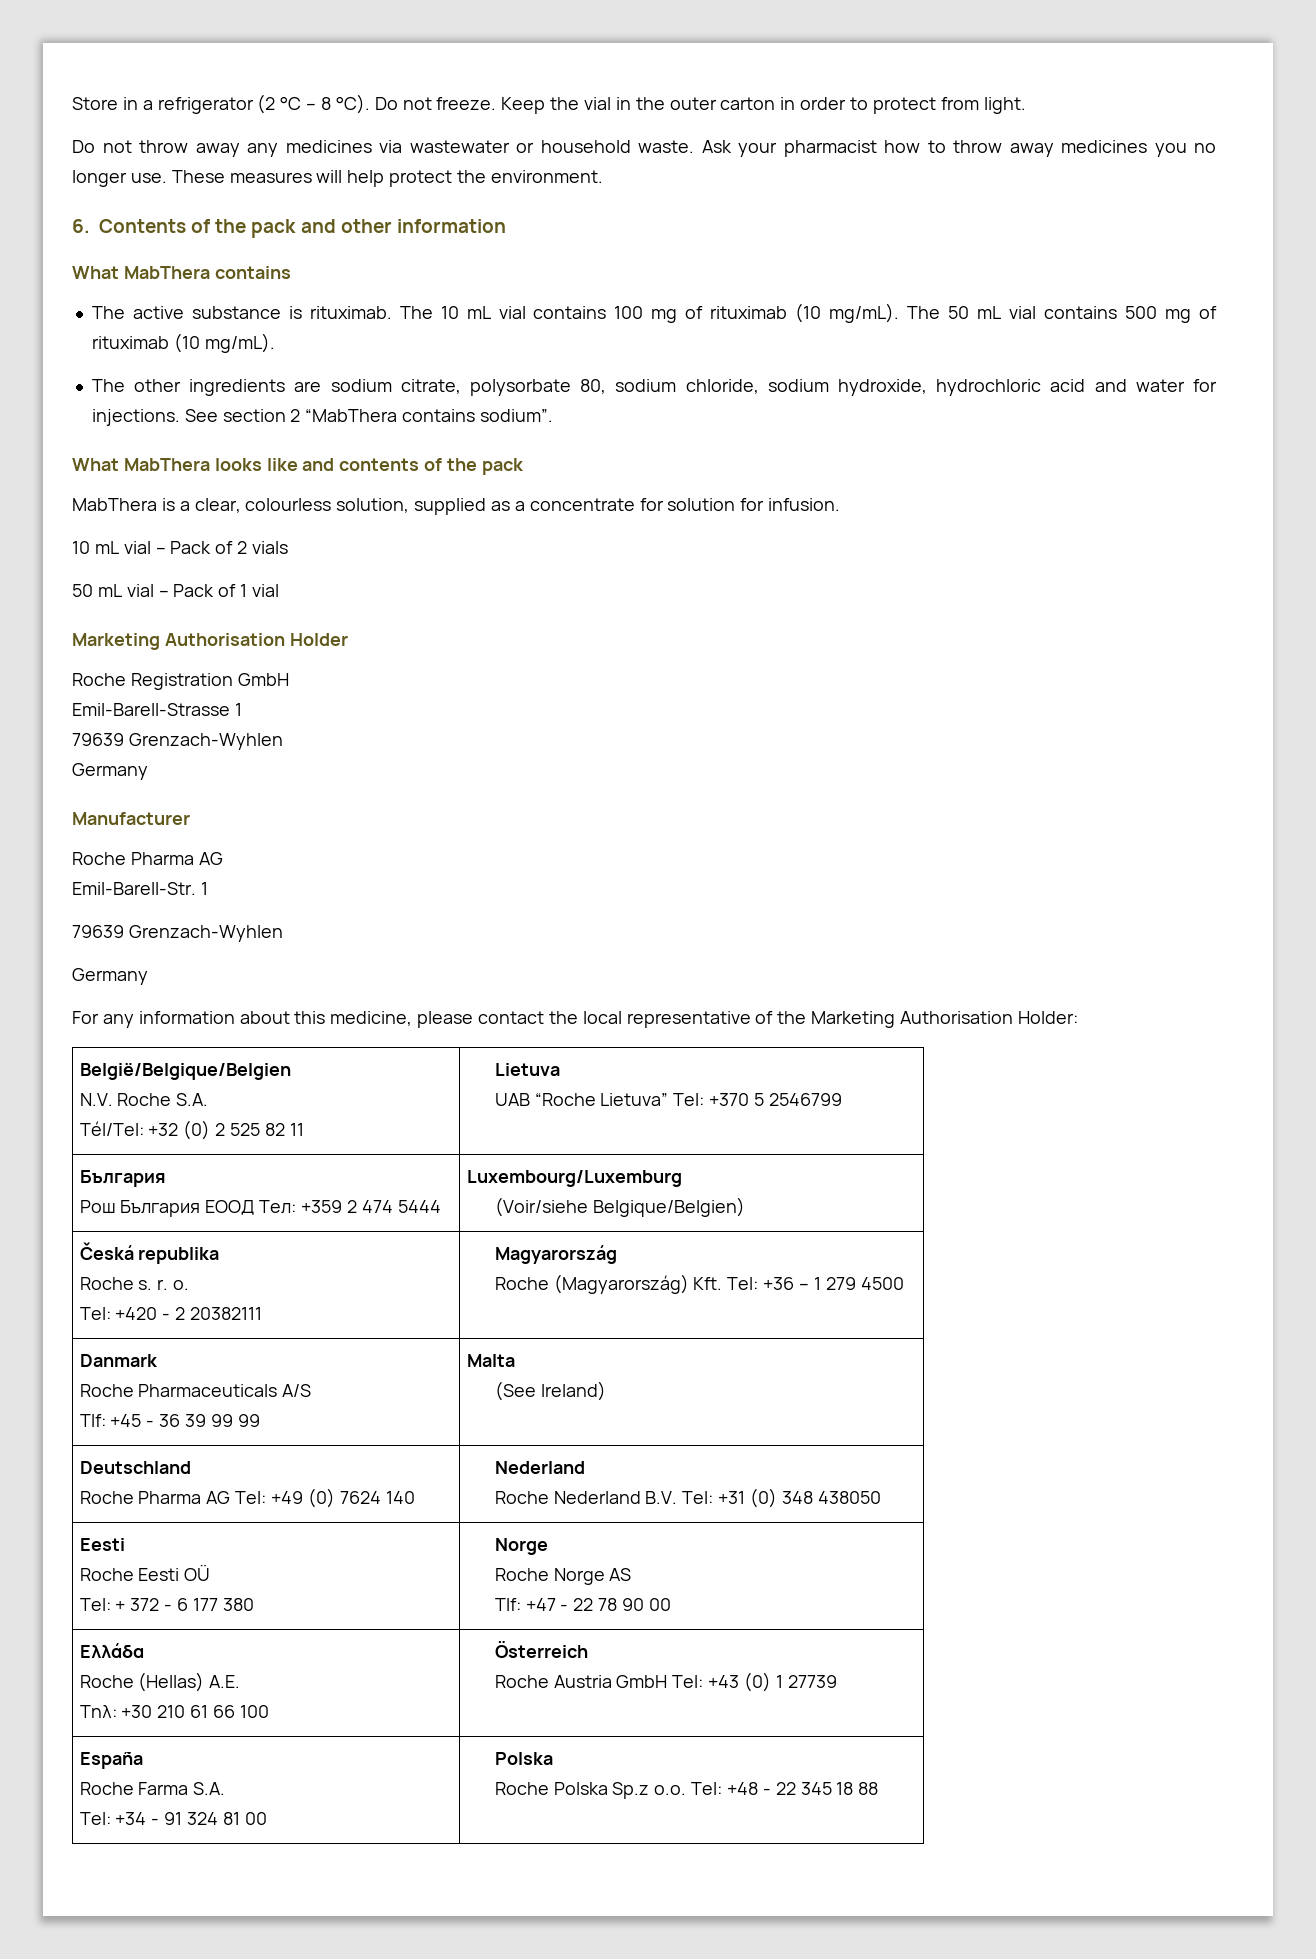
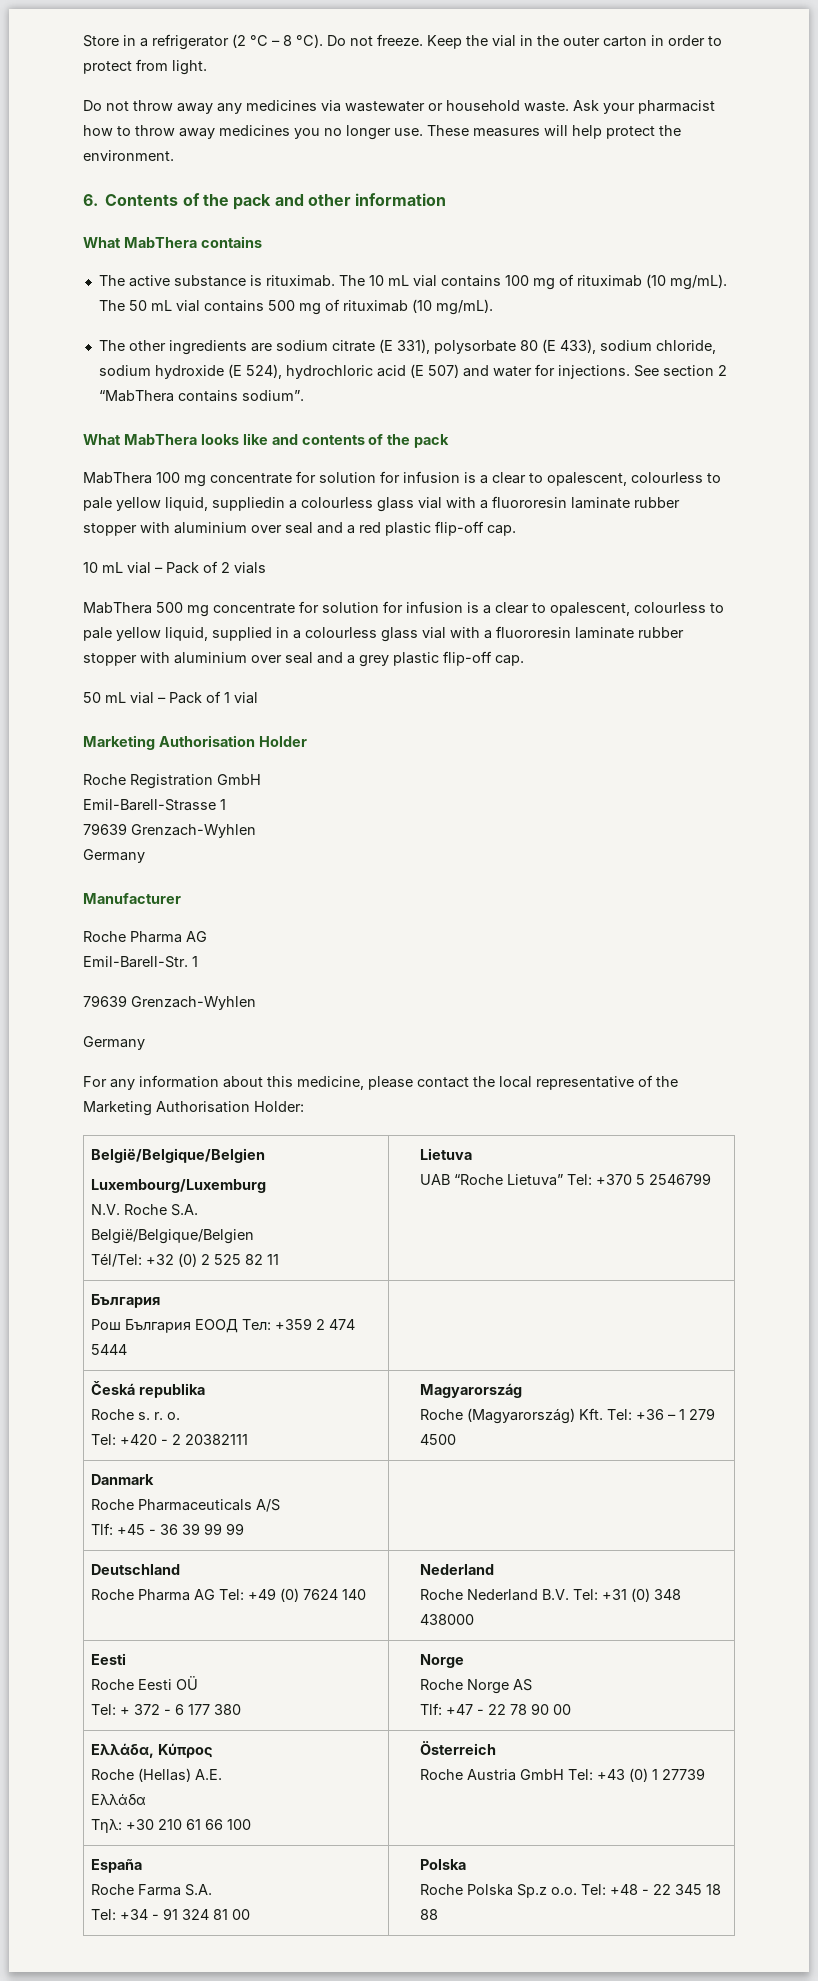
- The other ingredients are sodium citrate, polysorbate 80, sodium chloride, sodium hydroxide, hydrochloric acid and water for injections.
+ The other ingredients are sodium citrate (E 331), polysorbate 80 (E 433), sodium chloride, sodium hydroxide (E 524), hydrochloric acid (E 507) and water for injections.
- MabThera is a clear, colourless solution, supplied as a concentrate for solution for infusion.
+ MabThera 100 mg concentrate for solution for infusion is a clear to opalescent, colourless to pale yellow liquid, suppliedin a colourless glass vial with a fluororesin laminate rubber stopper with aluminium over seal and a red plastic flip-off cap.
+ MabThera 500 mg concentrate for solution for infusion is a clear to opalescent, colourless to pale yellow liquid, supplied in a colourless glass vial with a fluororesin laminate rubber stopper with aluminium over seal and a grey plastic flip-off cap.
  For any information about this medicine, please contact the local representative of the Marketing Authorisation Holder:
  België/Belgique/Belgien
+ Luxembourg/Luxemburg
  N.V. Roche S.A.
+ België/Belgique/Belgien
  Tél/Tel: +32 (0) 2 525 82 11 | Lietuva
  UAB “Roche Lietuva” Tel: +370 5 2546799
  България
- Рош България ЕООД Тел: +359 2 474 5444 | Luxembourg/Luxemburg
- (Voir/siehe Belgique/Belgien)
+ Рош България ЕООД Тел: +359 2 474 5444 |
  Danmark
  Roche Pharmaceuticals A/S
- Tlf: +45 - 36 39 99 99 | Malta
- (See Ireland)
+ Tlf: +45 - 36 39 99 99 |
  Deutschland
  Roche Pharma AG Tel: +49 (0) 7624 140 | Nederland
- Roche Nederland B.V. Tel: +31 (0) 348 438050
+ Roche Nederland B.V. Tel: +31 (0) 348 438000
+ Ελλάδα, Kύπρος
+ Roche (Hellas) A.E.
  Ελλάδα
- Roche (Hellas) A.E.

